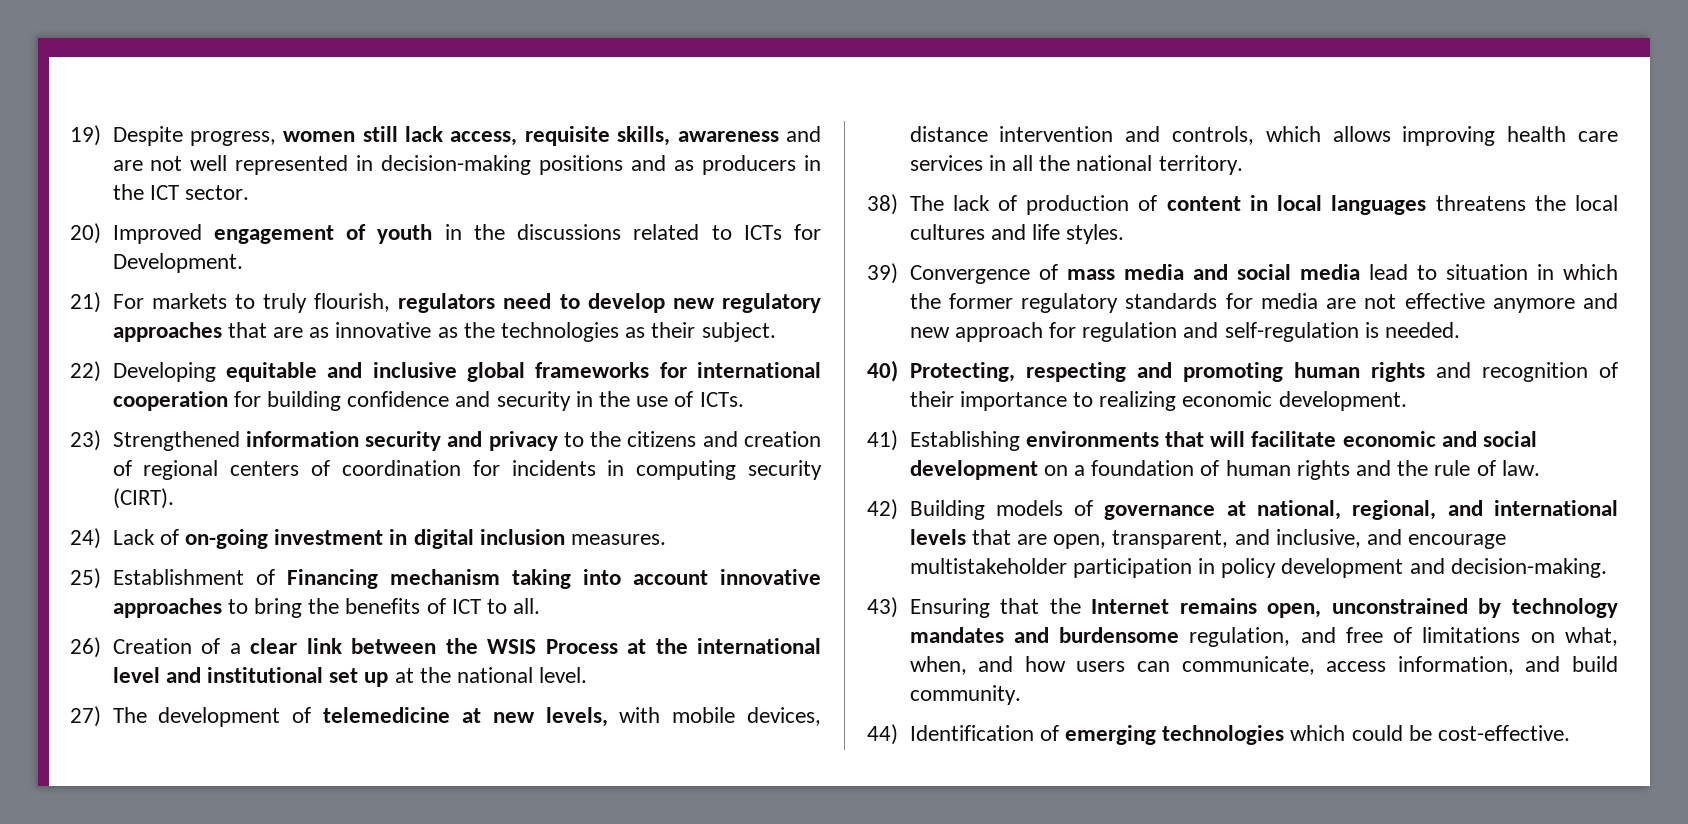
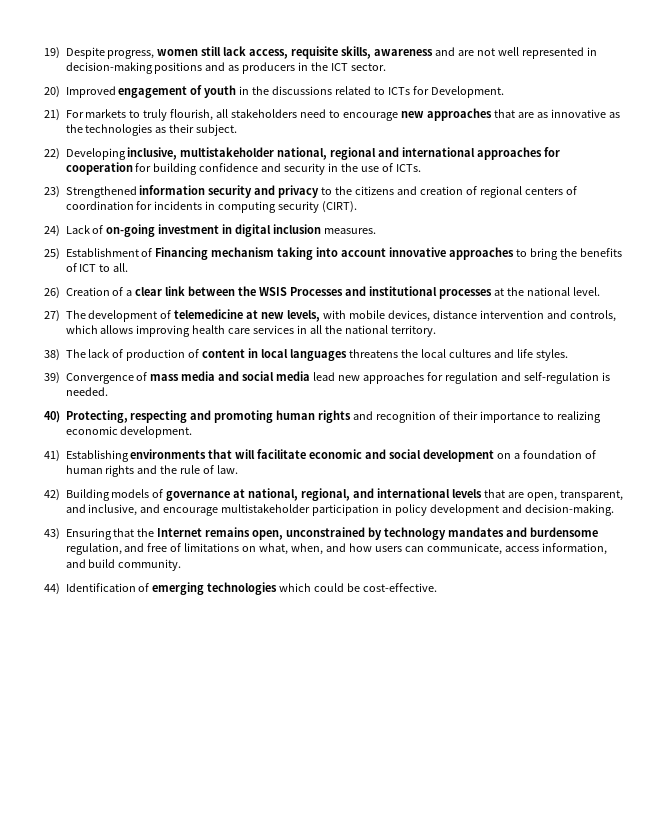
- 21) For markets to truly flourish, regulators need to develop new regulatory approaches that are as innovative as the technologies as their subject.
+ 21) For markets to truly flourish, all stakeholders need to encourage new approaches that are as innovative as the technologies as their subject.
- 22) Developing equitable and inclusive global frameworks for international cooperation for building confidence and security in the use of ICTs.
+ 22) Developing inclusive, multistakeholder national, regional and international approaches for cooperation for building confidence and security in the use of ICTs.
- 26) Creation of a clear link between the WSIS Process at the international level and institutional set up at the national level.
+ 26) Creation of a clear link between the WSIS Processes and institutional processes at the national level.
- 39) Convergence of mass media and social media lead to situation in which the former regulatory standards for media are not effective anymore and new approach for regulation and self-regulation is needed.
+ 39) Convergence of mass media and social media lead new approaches for regulation and self-regulation is needed.

